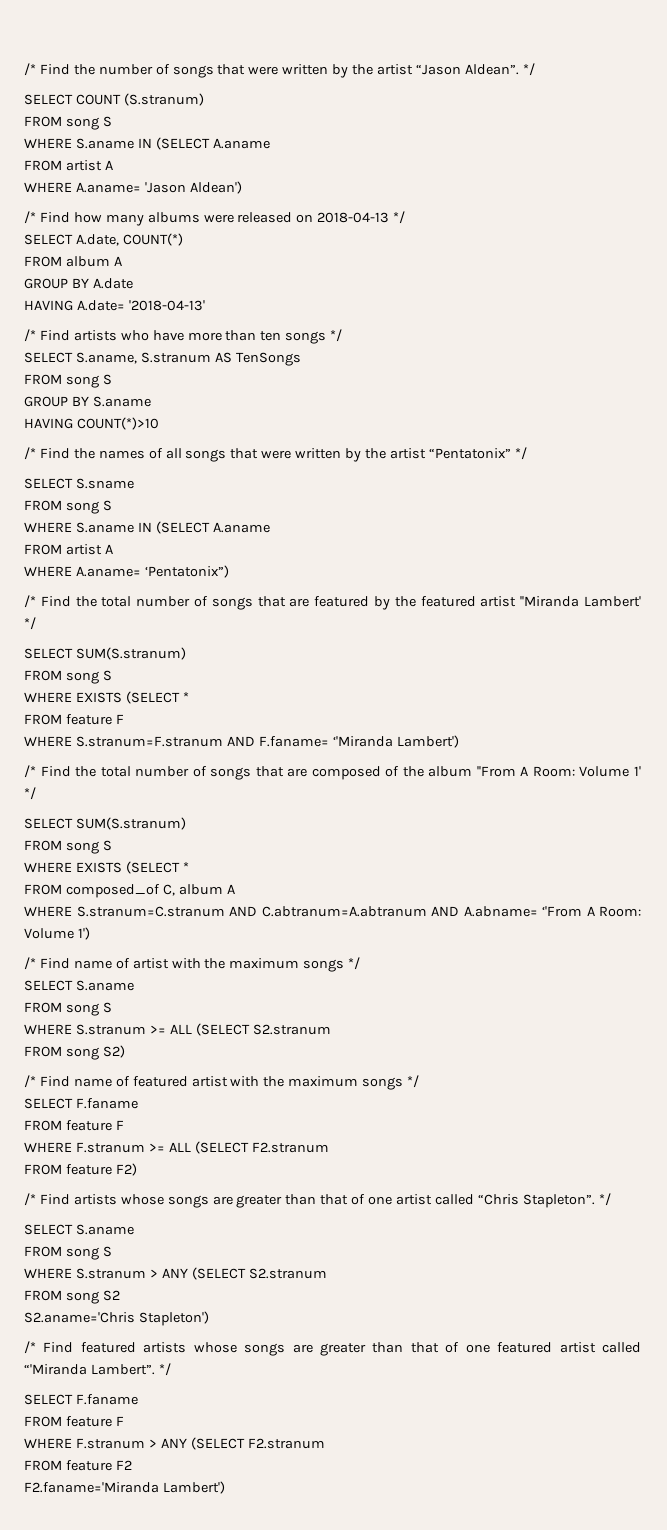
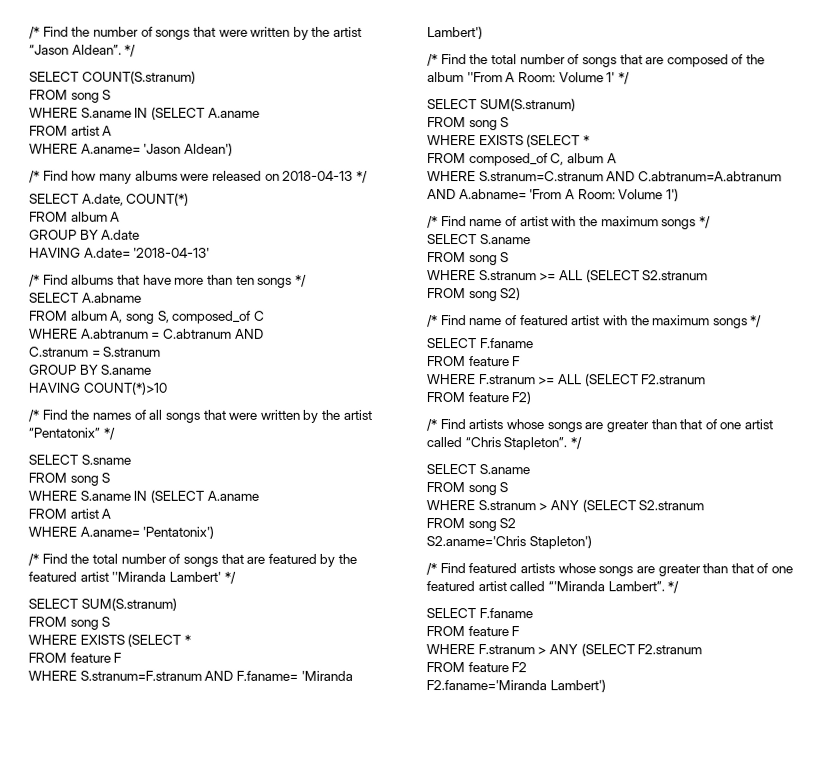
- SELECT COUNT (S.stranum)
+ SELECT COUNT(S.stranum)
- /* Find artists who have more than ten songs */
+ /* Find albums that have more than ten songs */
- SELECT S.aname, S.stranum AS TenSongs
- FROM song S
+ SELECT A.abname
+ FROM album A, song S, composed_of C
+ WHERE A.abtranum = C.abtranum AND
+ C.stranum = S.stranum
- WHERE A.aname= ‘Pentatonix”)
+ WHERE A.aname= 'Pentatonix')
- WHERE S.stranum=F.stranum AND F.faname= ‘'Miranda Lambert')
+ WHERE S.stranum=F.stranum AND F.faname= 'Miranda Lambert')
- WHERE S.stranum=C.stranum AND C.abtranum=A.abtranum AND A.abname= ‘'From A Room: Volume 1')
+ WHERE S.stranum=C.stranum AND C.abtranum=A.abtranum AND A.abname= 'From A Room: Volume 1')

